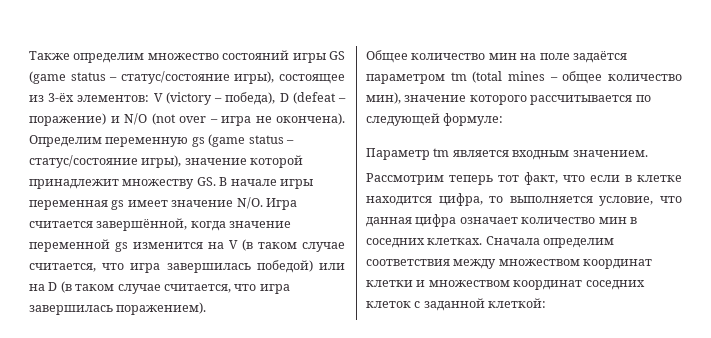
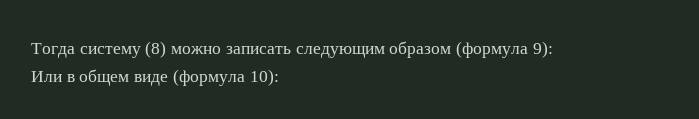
- Также определим множество состояний игры GS (game status – статус/состояние игры), состоящее из 3-ёх элементов: V (victory – победа), D (defeat – поражение) и N/O (not over – игра не окончена). Определим переменную gs (game status – статус/состояние игры), значение которой принадлежит множеству GS. В начале игры переменная gs имеет значение N/O. Игра считается завершённой, когда значение переменной gs изменится на V (в таком случае считается, что игра завершилась победой) или на D (в таком случае считается, что игра завершилась поражением).
- Общее количество мин на поле задаётся параметром tm (total mines – общее количество мин), значение которого рассчитывается по следующей формуле:
- Параметр tm является входным значением.
- Рассмотрим теперь тот факт, что если в клетке находится цифра, то выполняется условие, что данная цифра означает количество мин в соседних клетках. Сначала определим соответствия между множеством координат клетки и множеством координат соседних клеток с заданной клеткой:
+ Тогда систему (8) можно записать следующим образом (формула 9):
+ Или в общем виде (формула 10):

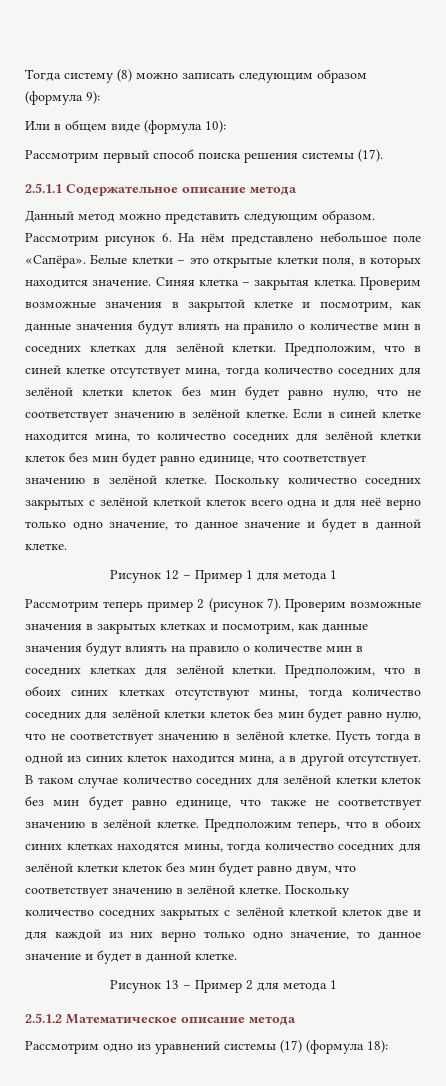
+ Рассмотрим первый способ поиска решения системы (17).
+ 2.5.1.1 Содержательное описание метода
+ Данный метод можно представить следующим образом. Рассмотрим рисунок 6. На нём представлено небольшое поле «Сапёра». Белые клетки – это открытые клетки поля, в которых находится значение. Синяя клетка – закрытая клетка. Проверим возможные значения в закрытой клетке и посмотрим, как данные значения будут влиять на правило о количестве мин в соседних клетках для зелёной клетки. Предположим, что в синей клетке отсутствует мина, тогда количество соседних для зелёной клетки клеток без мин будет равно нулю, что не соответствует значению в зелёной клетке. Если в синей клетке находится мина, то количество соседних для зелёной клетки клеток без мин будет равно единице, что соответствует значению в зелёной клетке. Поскольку количество соседних закрытых с зелёной клеткой клеток всего одна и для неё верно только одно значение, то данное значение и будет в данной клетке.
+ Рисунок 12 – Пример 1 для метода 1
+ Рассмотрим теперь пример 2 (рисунок 7). Проверим возможные значения в закрытых клетках и посмотрим, как данные значения будут влиять на правило о количестве мин в соседних клетках для зелёной клетки. Предположим, что в обоих синих клетках отсутствуют мины, тогда количество соседних для зелёной клетки клеток без мин будет равно нулю, что не соответствует значению в зелёной клетке. Пусть тогда в одной из синих клеток находится мина, а в другой отсутствует. В таком случае количество соседних для зелёной клетки клеток без мин будет равно единице, что также не соответствует значению в зелёной клетке. Предположим теперь, что в обоих синих клетках находятся мины, тогда количество соседних для зелёной клетки клеток без мин будет равно двум, что соответствует значению в зелёной клетке. Поскольку количество соседних закрытых с зелёной клеткой клеток две и для каждой из них верно только одно значение, то данное значение и будет в данной клетке.
+ Рисунок 13 – Пример 2 для метода 1
+ 2.5.1.2 Математическое описание метода
+ Рассмотрим одно из уравнений системы (17) (формула 18):

